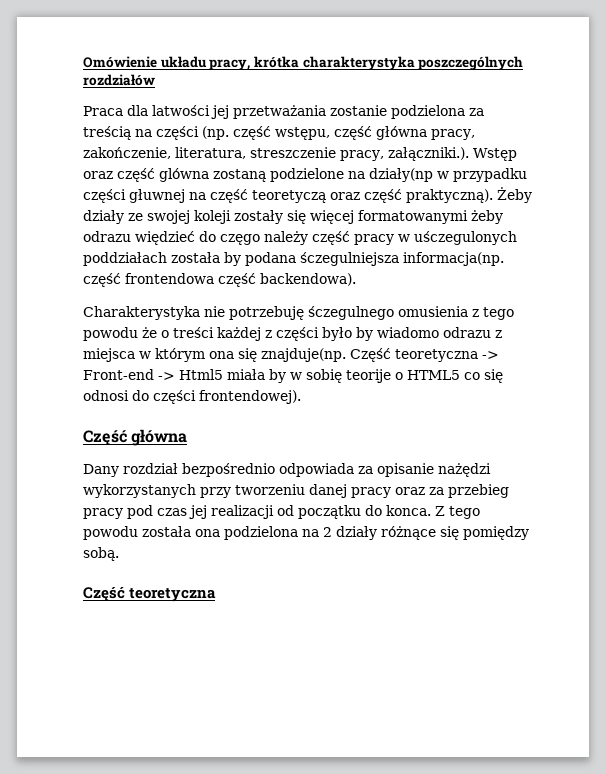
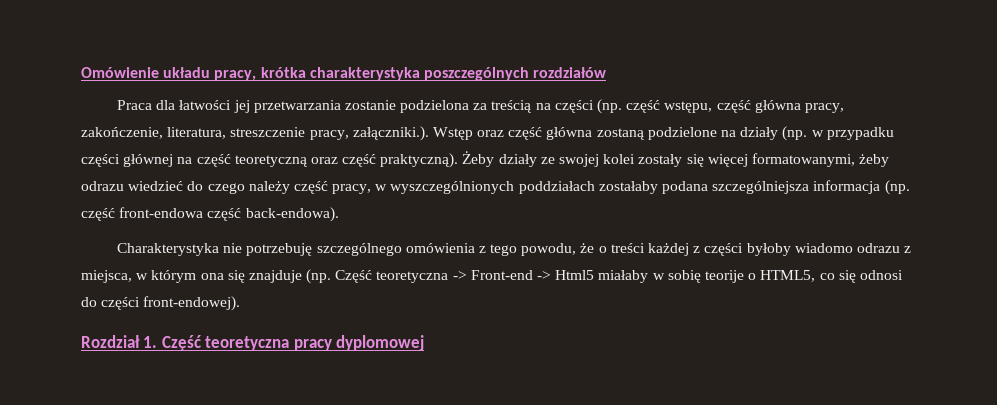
- Praca dla latwości jej przetważania zostanie podzielona za treścią na części (np. część wstępu, część główna pracy, zakończenie, literatura, streszczenie pracy, załączniki.). Wstęp oraz część glówna zostaną podzielone na działy(np w przypadku części głuwnej na część teoretyczą oraz część praktyczną).
+ Praca dla łatwości jej przetwarzania zostanie podzielona za treścią na części (np. część wstępu, część główna pracy, zakończenie, literatura, streszczenie pracy, załączniki.). Wstęp oraz część główna zostaną podzielone na działy (np. w przypadku części głównej na część teoretyczną oraz część praktyczną).
- Żeby działy ze swojej koleji zostały się więcej formatowanymi żeby odrazu więdzieć do częgo należy część pracy w uśczegulonych poddziałach została by podana śczegulniejsza informacja(np. część frontendowa część backendowa).
+ Żeby działy ze swojej kolei zostały się więcej formatowanymi, żeby odrazu wiedzieć do czego należy część pracy, w wyszczególnionych poddziałach zostałaby podana szczególniejsza informacja (np. część front-endowa część back-endowa).
- Charakterystyka nie potrzebuję śczegulnego omusienia z tego powodu że o treści każdej z części było by wiadomo odrazu z miejsca w którym ona się znajduje(np. Część teoretyczna -> Front-end -> Html5 miała by w sobię teorije o HTML5 co się odnosi do części frontendowej).
- Część główna
- Dany rozdział bezpośrednio odpowiada za opisanie nażędzi wykorzystanych przy tworzeniu danej pracy oraz za przebieg pracy pod czas jej realizacji od początku do konca. Z tego powodu została ona podzielona na 2 działy różnące się pomiędzy sobą.
- Część teoretyczna
+ Charakterystyka nie potrzebuję szczególnego omówienia z tego powodu, że o treści każdej z części byłoby wiadomo odrazu z miejsca, w którym ona się znajduje (np. Część teoretyczna -> Front-end -> Html5 miałaby w sobię teorije o HTML5, co się odnosi do części front-endowej).
+ Rozdział 1. Część teoretyczna pracy dyplomowej

